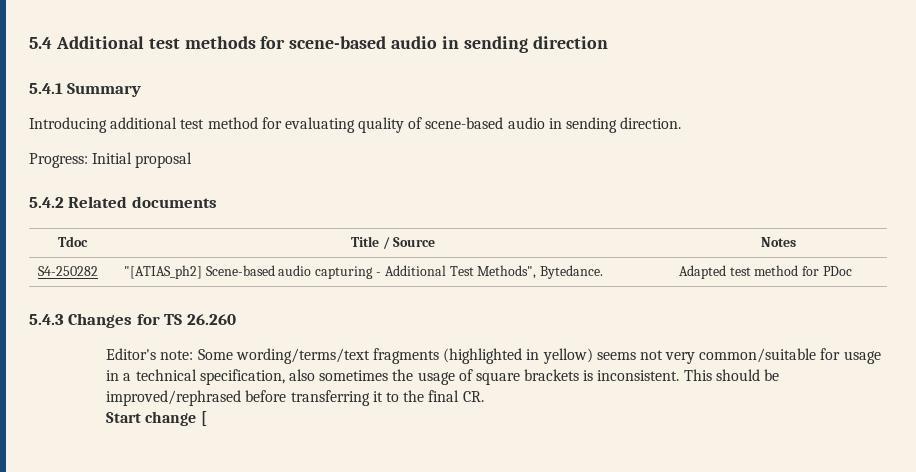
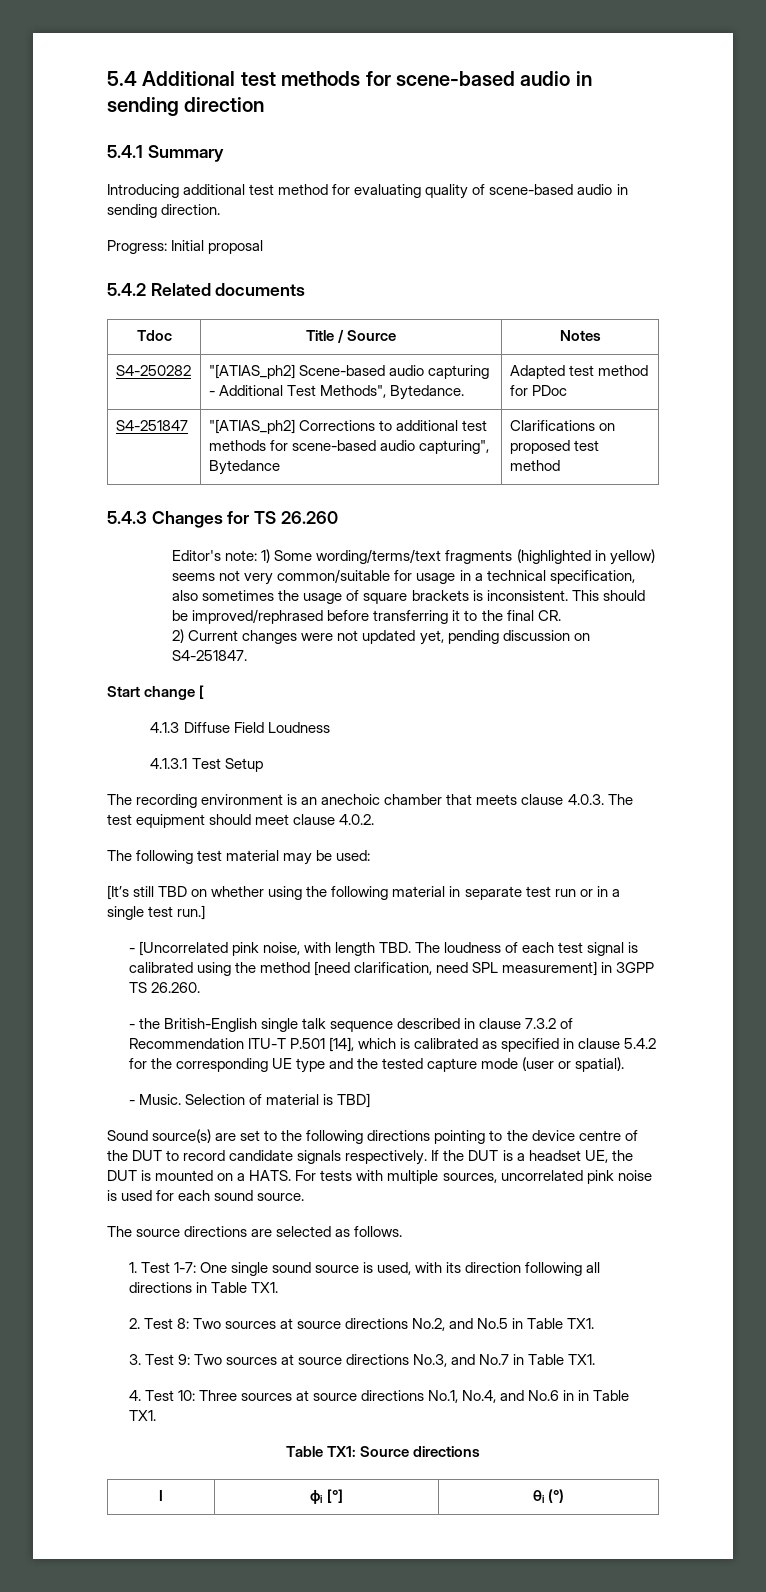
+ S4-251847 | "[ATIAS_ph2] Corrections to additional test methods for scene-based audio capturing", Bytedance | Clarifications on proposed test method
- Editor's note: Some wording/terms/text fragments (highlighted in yellow) seems not very common/suitable for usage in a technical specification, also sometimes the usage of square brackets is inconsistent.
+ Editor's note: 1) Some wording/terms/text fragments (highlighted in yellow) seems not very common/suitable for usage in a technical specification, also sometimes the usage of square brackets is inconsistent.
+ 2) Current changes were not updated yet, pending discussion on S4-251847.
  Start change [
+ 4.1.3 Diffuse Field Loudness
+ 4.1.3.1 Test Setup
+ The recording environment is an anechoic chamber that meets clause 4.0.3. The test equipment should meet clause 4.0.2.
+ The following test material may be used:
+ [It’s still TBD on whether using the following material in separate test run or in a single test run.]
+ - [Uncorrelated pink noise, with length TBD. The loudness of each test signal is calibrated using the method [need clarification, need SPL measurement] in 3GPP TS 26.260.
+ - the British-English single talk sequence described in clause 7.3.2 of Recommendation ITU-T P.501 [14], which is calibrated as specified in clause 5.4.2 for the corresponding UE type and the tested capture mode (user or spatial).
+ - Music. Selection of material is TBD]
+ Sound source(s) are set to the following directions pointing to the device centre of the DUT to record candidate signals respectively. If the DUT is a headset UE, the DUT is mounted on a HATS. For tests with multiple sources, uncorrelated pink noise is used for each sound source.
+ The source directions are selected as follows.
+ 1. Test 1-7: One single sound source is used, with its direction following all directions in Table TX1.
+ 2. Test 8: Two sources at source directions No.2, and No.5 in Table TX1.
+ 3. Test 9: Two sources at source directions No.3, and No.7 in Table TX1.
+ 4. Test 10: Three sources at source directions No.1, No.4, and No.6 in in Table TX1.
+ Table TX1: Source directions
+ I | ϕi [°] | θi (°)

